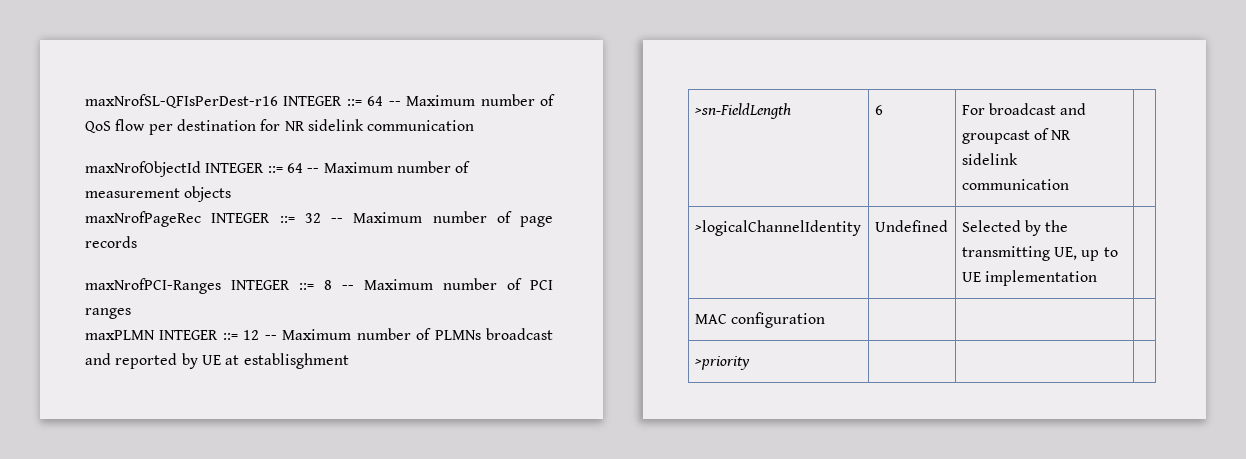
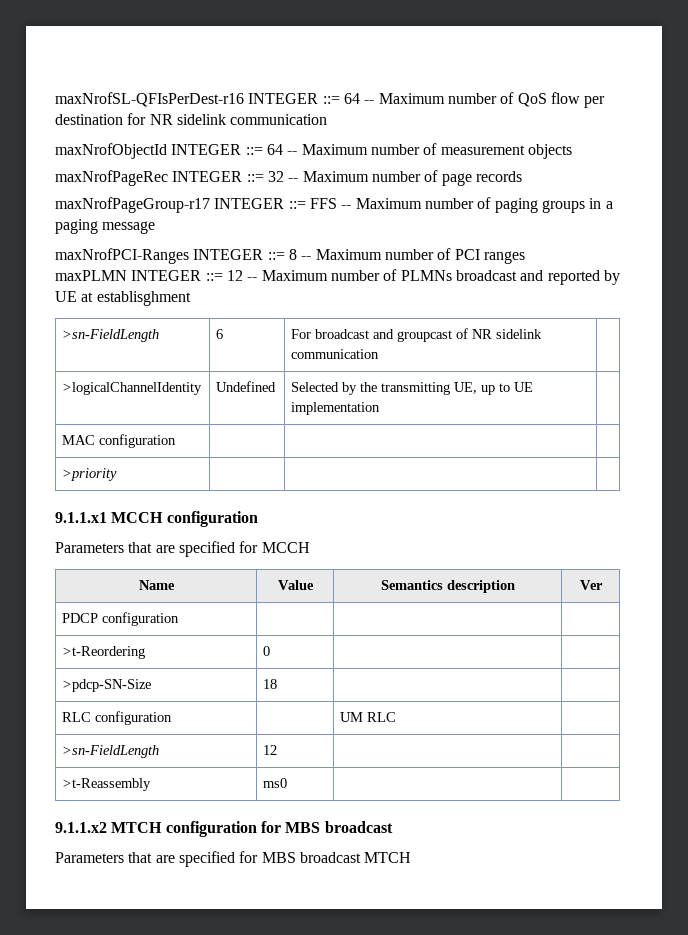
+ maxNrofPageGroup-r17 INTEGER ::= FFS -- Maximum number of paging groups in a paging message
+ 9.1.1.x1 MCCH configuration
+ Parameters that are specified for MCCH
+ Name | Value | Semantics description | Ver
+ PDCP configuration | | |
+ >t-Reordering | 0 | |
+ >pdcp-SN-Size | 18 | |
+ RLC configuration | | UM RLC |
+ >sn-FieldLength | 12 | |
+ >t-Reassembly | ms0 | |
+ 9.1.1.x2 MTCH configuration for MBS broadcast
+ Parameters that are specified for MBS broadcast MTCH

